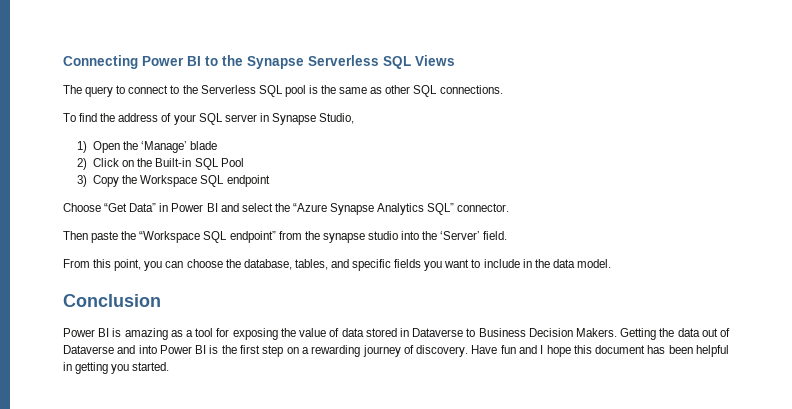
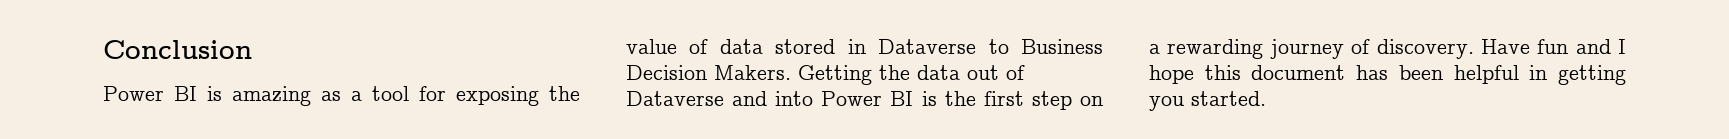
- Connecting Power BI to the Synapse Serverless SQL Views
- The query to connect to the Serverless SQL pool is the same as other SQL connections.
- To find the address of your SQL server in Synapse Studio,
- 1) Open the ‘Manage’ blade
- 2) Click on the Built-in SQL Pool
- 3) Copy the Workspace SQL endpoint
- Choose “Get Data” in Power BI and select the “Azure Synapse Analytics SQL” connector.
- Then paste the “Workspace SQL endpoint” from the synapse studio into the ‘Server’ field.
- From this point, you can choose the database, tables, and specific fields you want to include in the data model.

